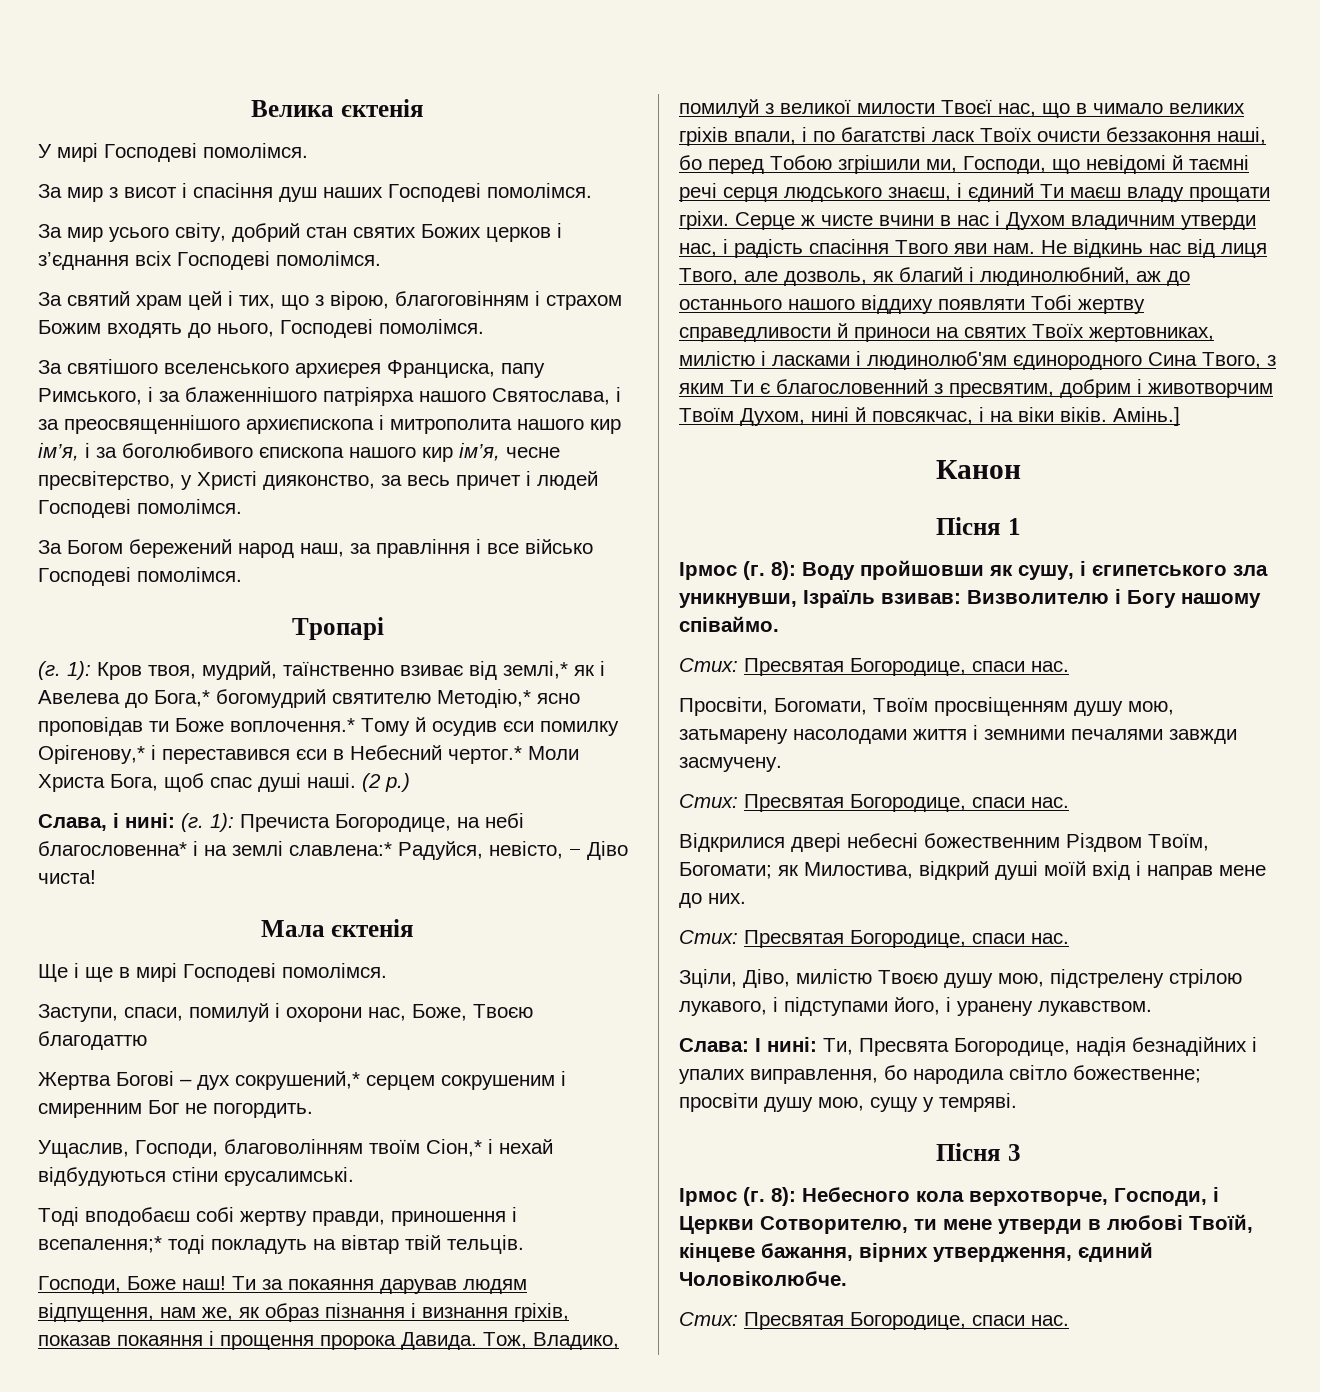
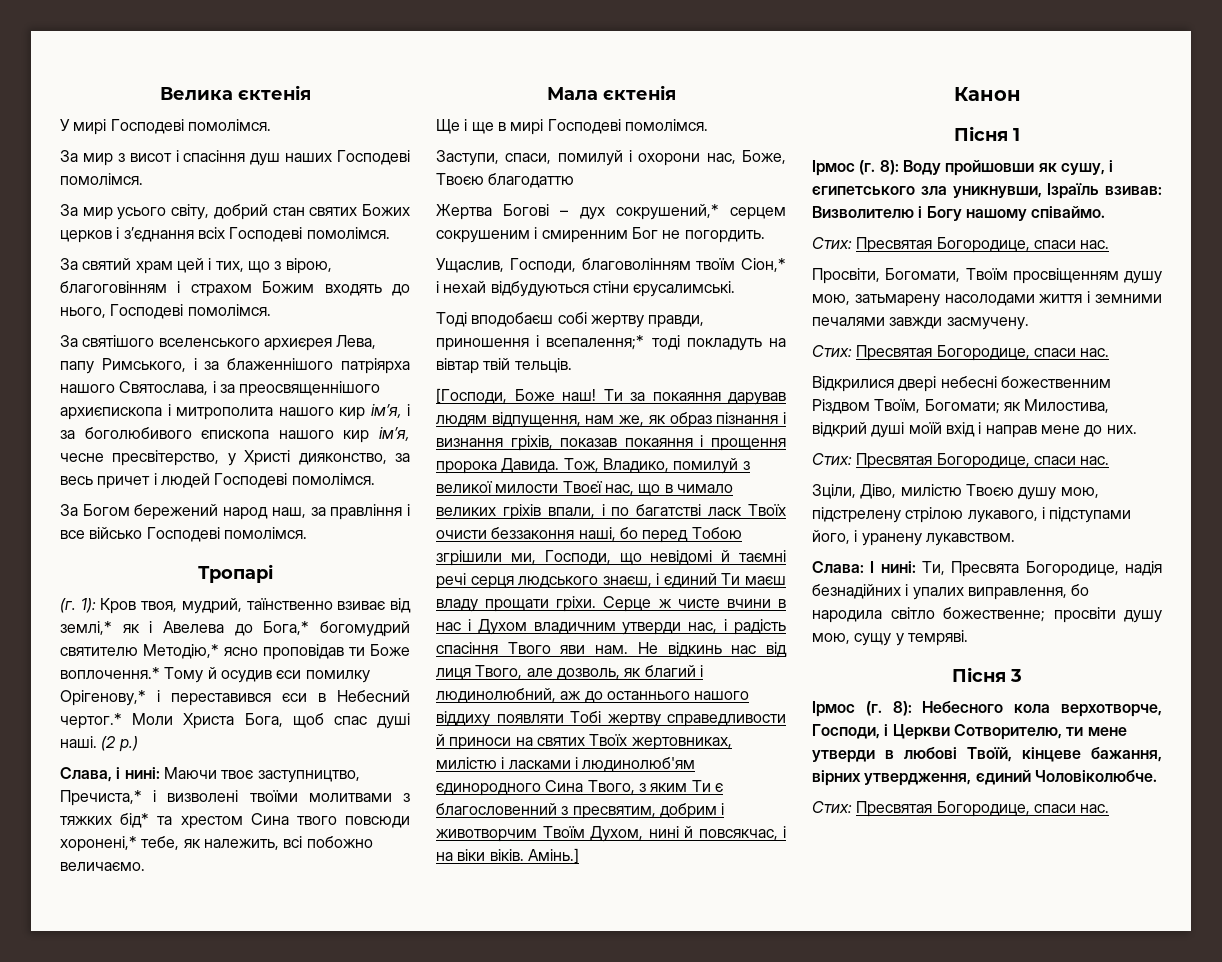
- За святішого вселенського архиєрея Франциска, папу Римського, і за блаженнішого патріярха нашого Святослава, і за преосвященнішого архиєпископа і митрополита нашого кир ім’я, і за боголюбивого єпископа нашого кир ім’я, чесне пресвітерство, у Христі дияконство, за весь причет і людей Господеві помолімся.
+ За святішого вселенського архиєрея Лева, папу Римського, і за блаженнішого патріярха нашого Святослава, і за преосвященнішого архиєпископа і митрополита нашого кир ім’я, і за боголюбивого єпископа нашого кир ім’я, чесне пресвітерство, у Христі дияконство, за весь причет і людей Господеві помолімся.
- Слава, і нині: (г. 1): Пречиста Богородице, на небі благословенна* і на землі славлена:* Радуйся, невісто, − Діво чиста!
+ Слава, і нині: Маючи твоє заступництво, Пречиста,* і визволені твоїми молитвами з тяжких бід* та хрестом Сина твого повсюди хоронені,* тебе, як належить, всі побожно величаємо.
- Господи, Боже наш!
+ [Господи, Боже наш!

